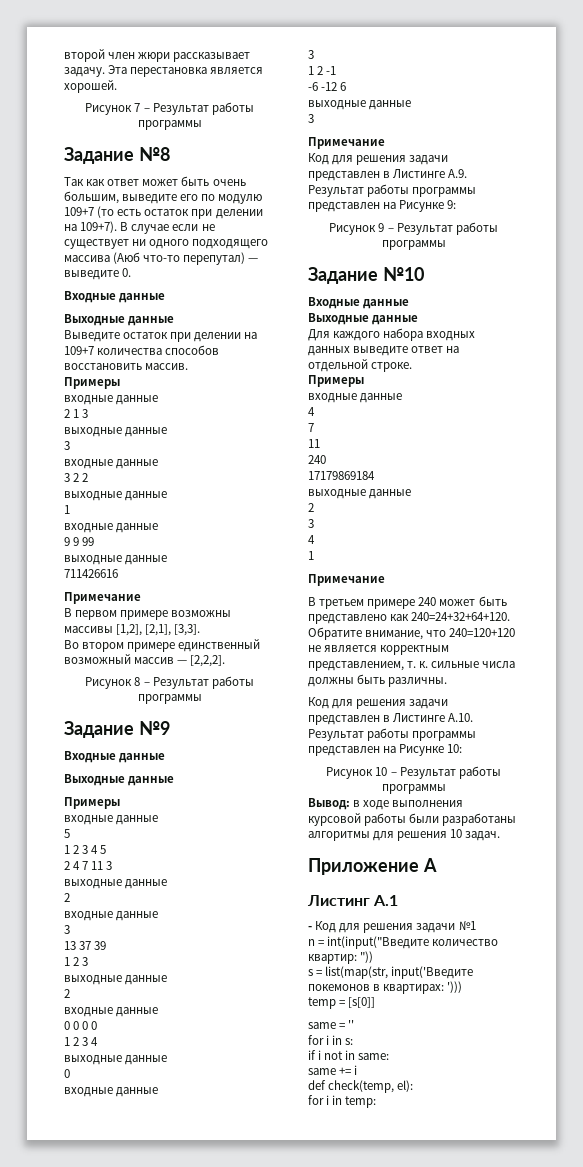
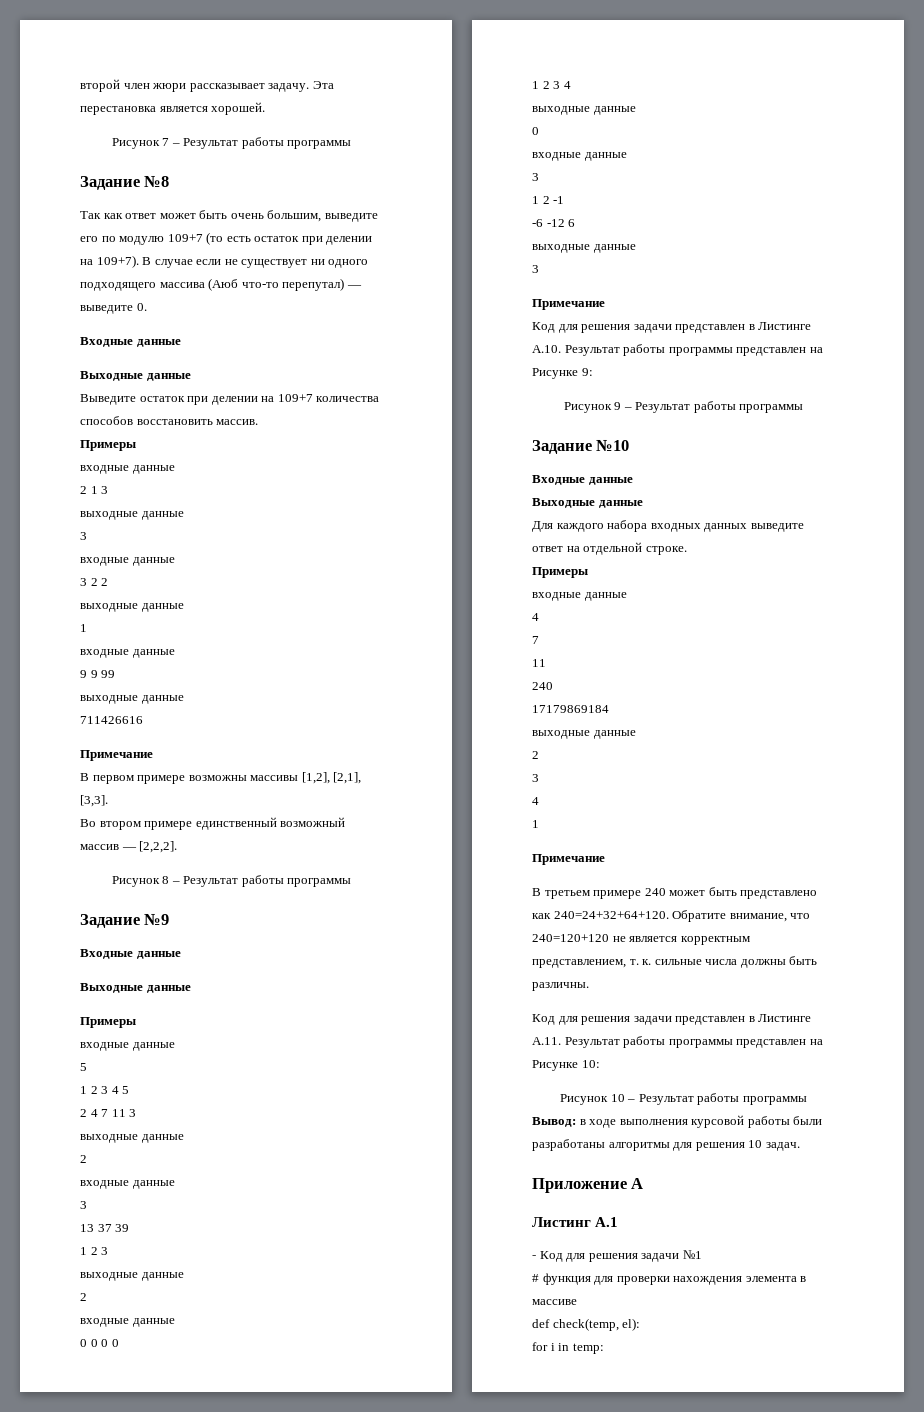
- Код для решения задачи представлен в Листинге А.9. Результат работы программы представлен на Рисунке 9:
+ Код для решения задачи представлен в Листинге А.10. Результат работы программы представлен на Рисунке 9:
- Код для решения задачи представлен в Листинге А.10. Результат работы программы представлен на Рисунке 10:
+ Код для решения задачи представлен в Листинге А.11. Результат работы программы представлен на Рисунке 10:
- n = int(input("Введите количество квартир: "))
- s = list(map(str, input('Введите покемонов в квартирах: ')))
- temp = [s[0]]
- same = ''
- for i in s:
- if i not in same:
- same += i
+ # функция для проверки нахождения элемента в массиве

